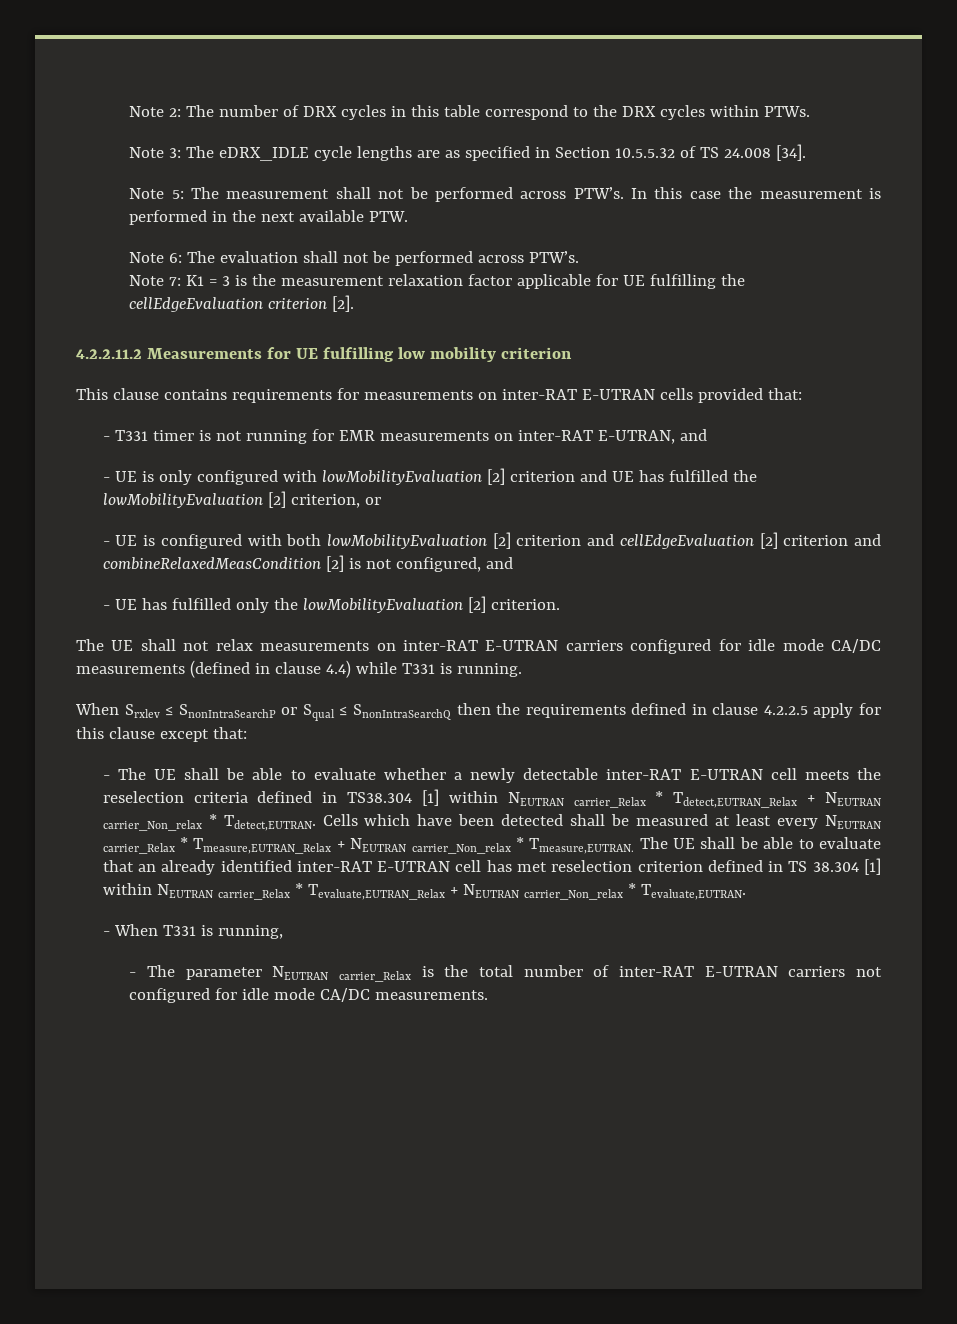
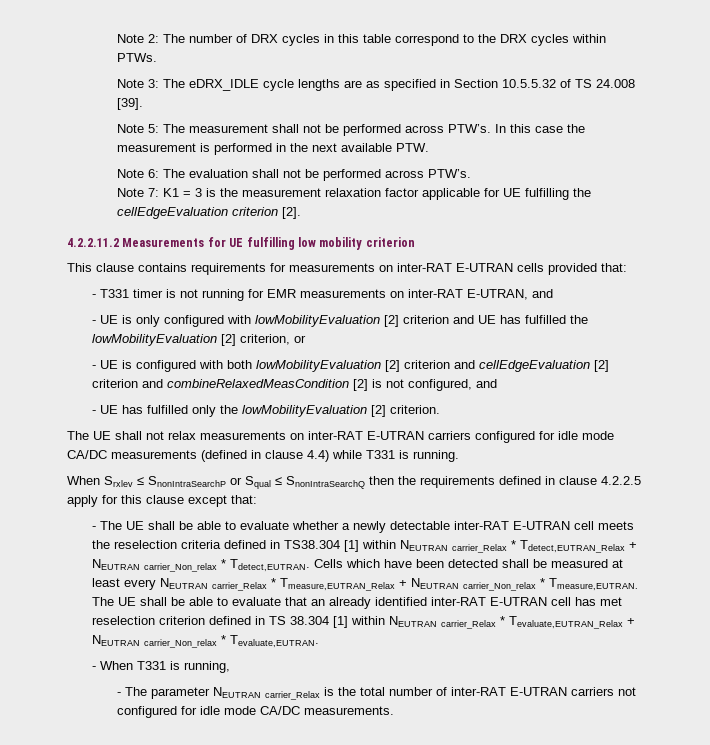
- Note 3: The eDRX_IDLE cycle lengths are as specified in Section 10.5.5.32 of TS 24.008 [34].
+ Note 3: The eDRX_IDLE cycle lengths are as specified in Section 10.5.5.32 of TS 24.008 [39].

